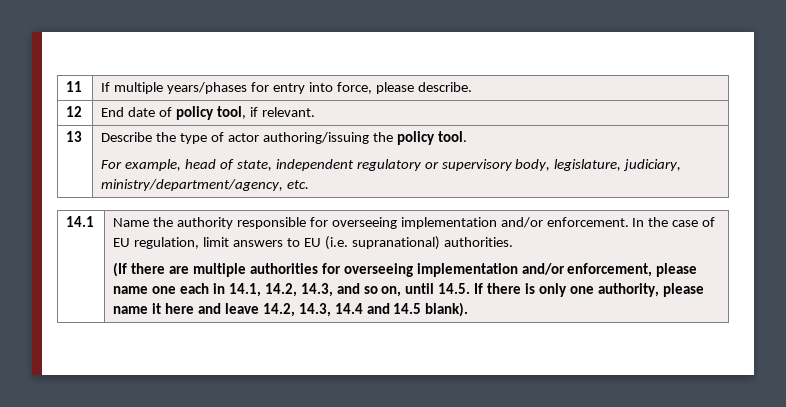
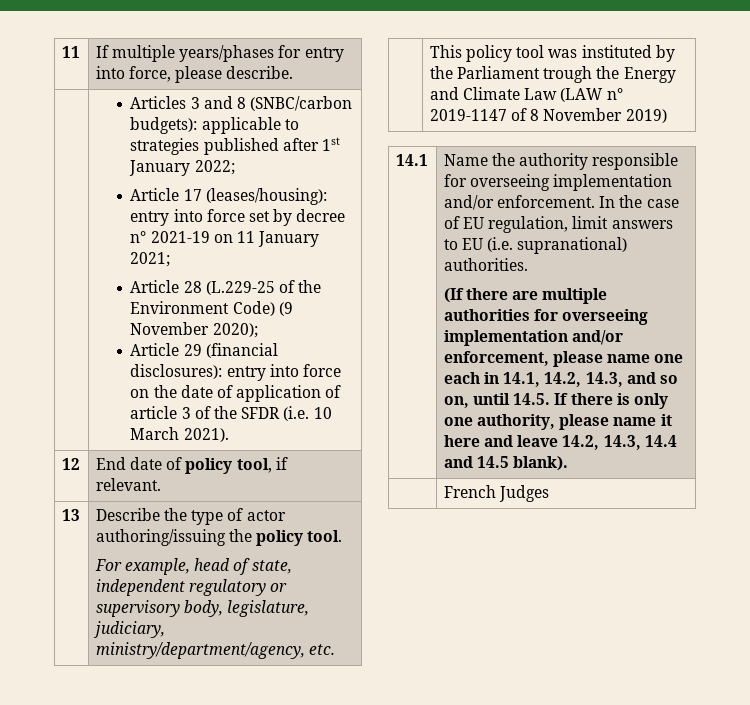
+ Articles 3 and 8 (SNBC/carbon budgets): applicable to strategies published after 1st January 2022;
+ Article 17 (leases/housing): entry into force set by decree n° 2021-19 on 11 January 2021;
+ Article 28 (L.229-25 of the Environment Code) (9 November 2020);
+ Article 29 (financial disclosures): entry into force on the date of application of article 3 of the SFDR (i.e. 10 March 2021).
+ | This policy tool was instituted by the Parliament trough the Energy and Climate Law (LAW n° 2019-1147 of 8 November 2019)
+ | French Judges

